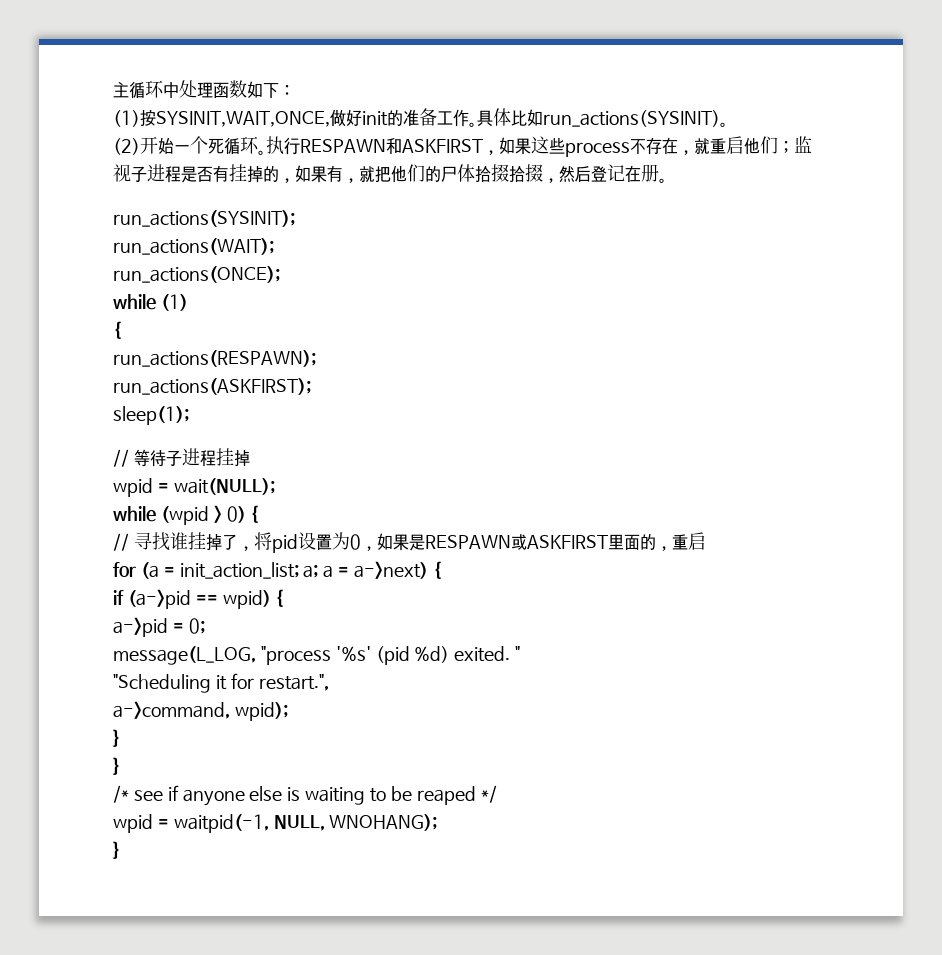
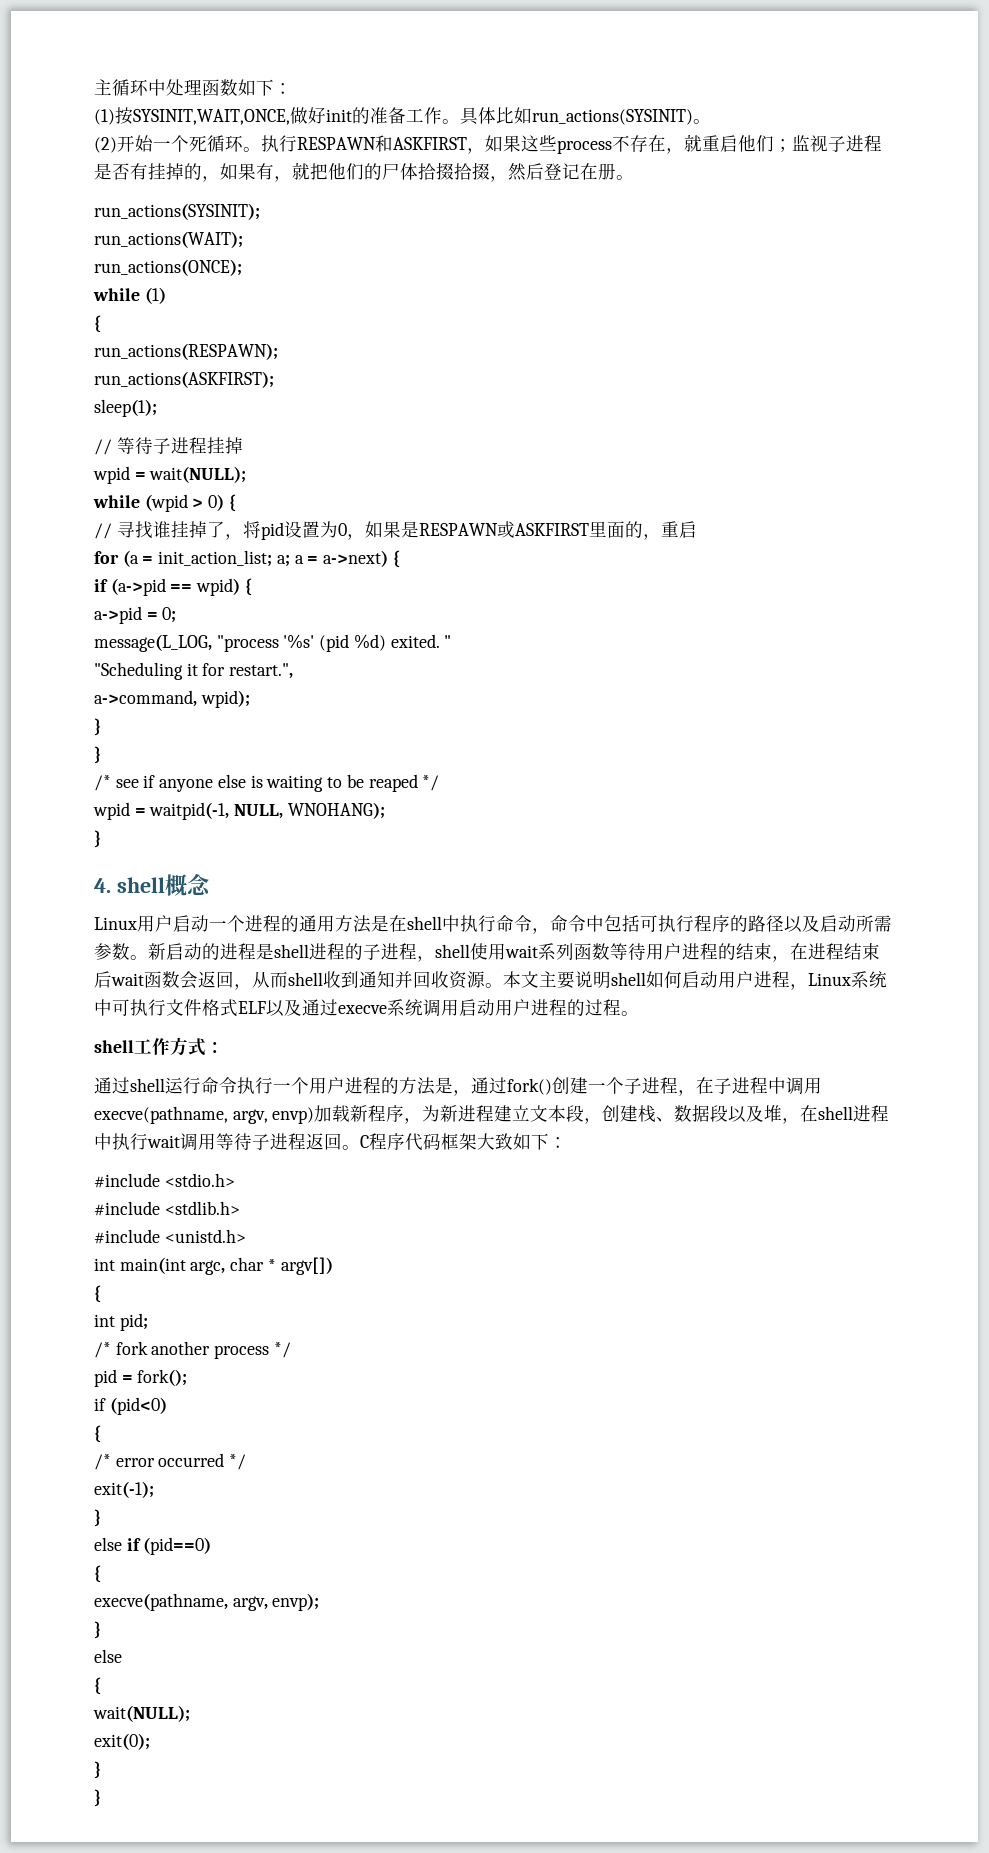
+ 4. shell概念
+ Linux用户启动一个进程的通用方法是在shell中执行命令，命令中包括可执行程序的路径以及启动所需参数。新启动的进程是shell进程的子进程，shell使用wait系列函数等待用户进程的结束，在进程结束后wait函数会返回，从而shell收到通知并回收资源。本文主要说明shell如何启动用户进程，Linux系统中可执行文件格式ELF以及通过execve系统调用启动用户进程的过程。
+ shell工作方式：
+ 通过shell运行命令执行一个用户进程的方法是，通过fork()创建一个子进程，在子进程中调用execve(pathname, argv, envp)加载新程序，为新进程建立文本段，创建栈、数据段以及堆，在shell进程中执行wait调用等待子进程返回。C程序代码框架大致如下：
+ #include <stdio.h>
+ #include <stdlib.h>
+ #include <unistd.h>
+ int main(int argc, char * argv[])
+ {
+ int pid;
+ /* fork another process */
+ pid = fork();
+ if (pid<0)
+ {
+ /* error occurred */
+ exit(-1);
+ }
+ else if (pid==0)
+ {
+ execve(pathname, argv, envp);
+ }
+ else
+ {
+ wait(NULL);
+ exit(0);
+ }
+ }

